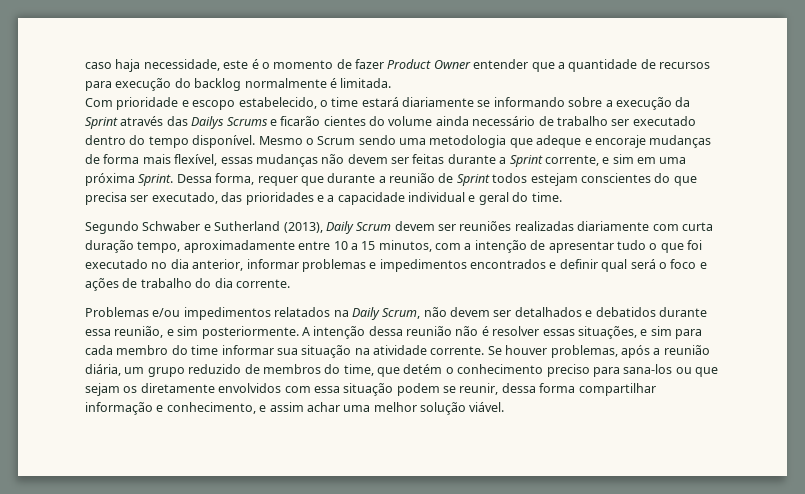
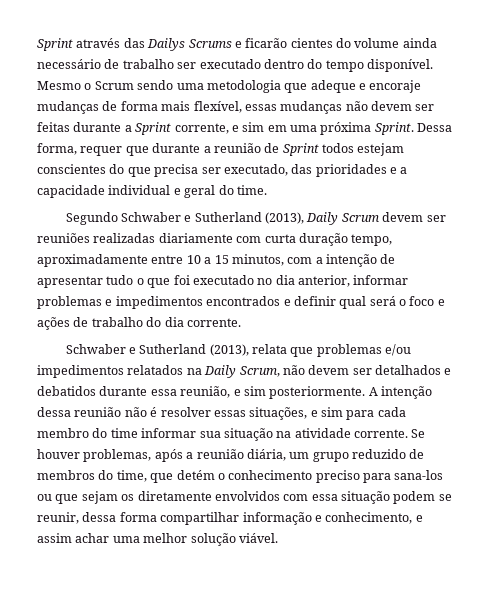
- caso haja necessidade, este é o momento de fazer Product Owner entender que a quantidade de recursos para execução do backlog normalmente é limitada.
- Com prioridade e escopo estabelecido, o time estará diariamente se informando sobre a execução da Sprint através das Dailys Scrums e ficarão cientes do volume ainda necessário de trabalho ser executado dentro do tempo disponível.
+ Sprint através das Dailys Scrums e ficarão cientes do volume ainda necessário de trabalho ser executado dentro do tempo disponível.
- Problemas e/ou impedimentos relatados na Daily Scrum, não devem ser detalhados e debatidos durante essa reunião, e sim posteriormente.
+ Schwaber e Sutherland (2013), relata que problemas e/ou impedimentos relatados na Daily Scrum, não devem ser detalhados e debatidos durante essa reunião, e sim posteriormente.

